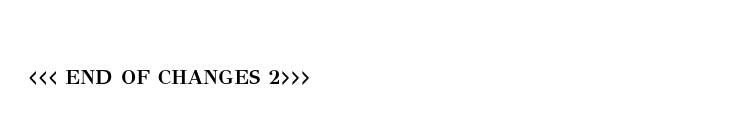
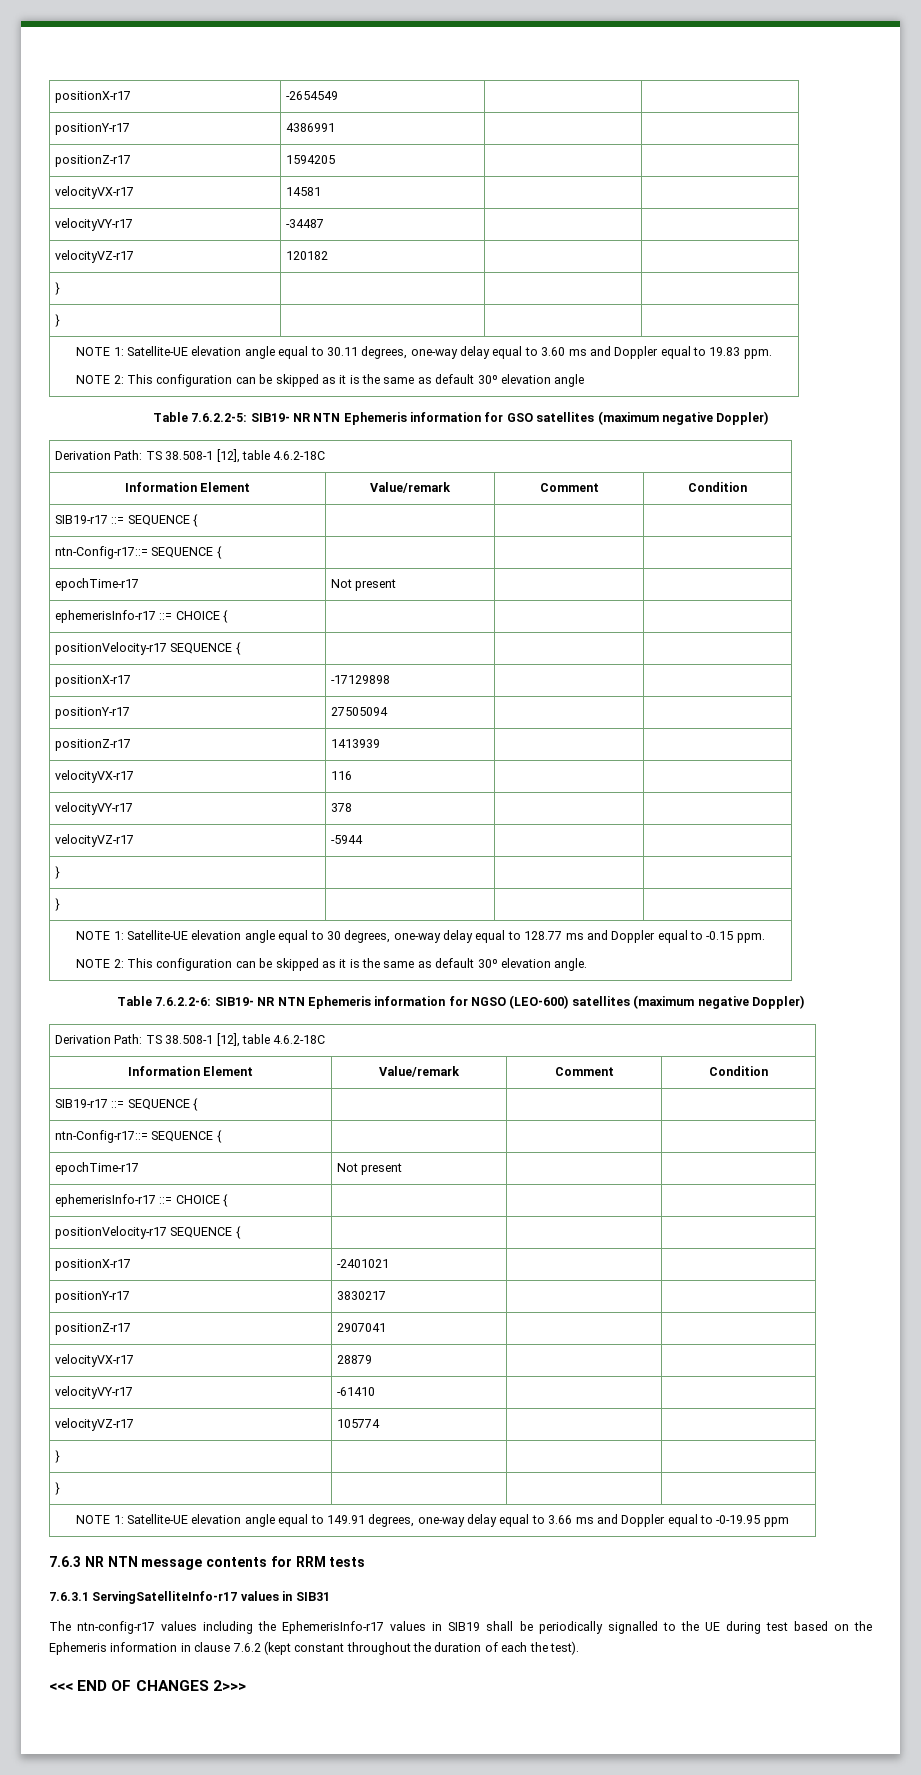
+ positionX-r17 | -2654549 | |
+ positionY-r17 | 4386991 | |
+ positionZ-r17 | 1594205 | |
+ velocityVX-r17 | 14581 | |
+ velocityVY-r17 | -34487 | |
+ velocityVZ-r17 | 120182 | |
+ } | | |
+ } | | |
+ NOTE 1: Satellite-UE elevation angle equal to 30.11 degrees, one-way delay equal to 3.60 ms and Doppler equal to 19.83 ppm.
+ NOTE 2: This configuration can be skipped as it is the same as default 30º elevation angle
+ Table 7.6.2.2-5: SIB19- NR NTN Ephemeris information for GSO satellites (maximum negative Doppler)
+ Derivation Path: TS 38.508-1 [12], table 4.6.2-18C
+ Information Element | Value/remark | Comment | Condition
+ SIB19-r17 ::= SEQUENCE { | | |
+ ntn-Config-r17::= SEQUENCE { | | |
+ epochTime-r17 | Not present | |
+ ephemerisInfo-r17 ::= CHOICE { | | |
+ positionVelocity-r17 SEQUENCE { | | |
+ positionX-r17 | -17129898 | |
+ positionY-r17 | 27505094 | |
+ positionZ-r17 | 1413939 | |
+ velocityVX-r17 | 116 | |
+ velocityVY-r17 | 378 | |
+ velocityVZ-r17 | -5944 | |
+ } | | |
+ } | | |
+ NOTE 1: Satellite-UE elevation angle equal to 30 degrees, one-way delay equal to 128.77 ms and Doppler equal to -0.15 ppm.
+ NOTE 2: This configuration can be skipped as it is the same as default 30º elevation angle.
+ Table 7.6.2.2-6: SIB19- NR NTN Ephemeris information for NGSO (LEO-600) satellites (maximum negative Doppler)
+ Derivation Path: TS 38.508-1 [12], table 4.6.2-18C
+ Information Element | Value/remark | Comment | Condition
+ SIB19-r17 ::= SEQUENCE { | | |
+ ntn-Config-r17::= SEQUENCE { | | |
+ epochTime-r17 | Not present | |
+ ephemerisInfo-r17 ::= CHOICE { | | |
+ positionVelocity-r17 SEQUENCE { | | |
+ positionX-r17 | -2401021 | |
+ positionY-r17 | 3830217 | |
+ positionZ-r17 | 2907041 | |
+ velocityVX-r17 | 28879 | |
+ velocityVY-r17 | -61410 | |
+ velocityVZ-r17 | 105774 | |
+ } | | |
+ } | | |
+ NOTE 1: Satellite-UE elevation angle equal to 149.91 degrees, one-way delay equal to 3.66 ms and Doppler equal to -0-19.95 ppm
+ 7.6.3 NR NTN message contents for RRM tests
+ 7.6.3.1 ServingSatelliteInfo-r17 values in SIB31
+ The ntn-config-r17 values including the EphemerisInfo-r17 values in SIB19 shall be periodically signalled to the UE during test based on the Ephemeris information in clause 7.6.2 (kept constant throughout the duration of each the test).

